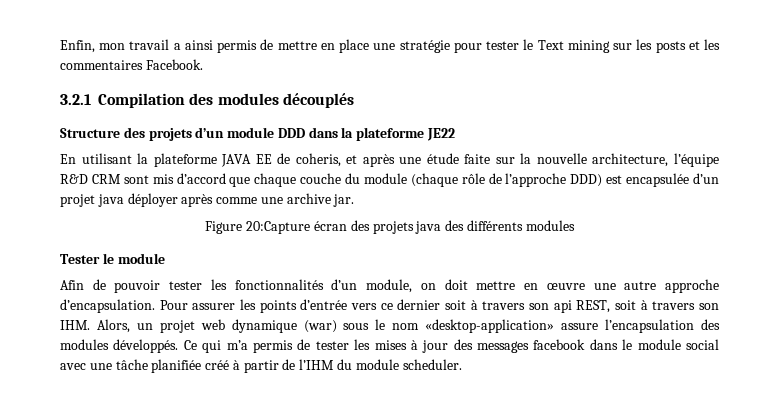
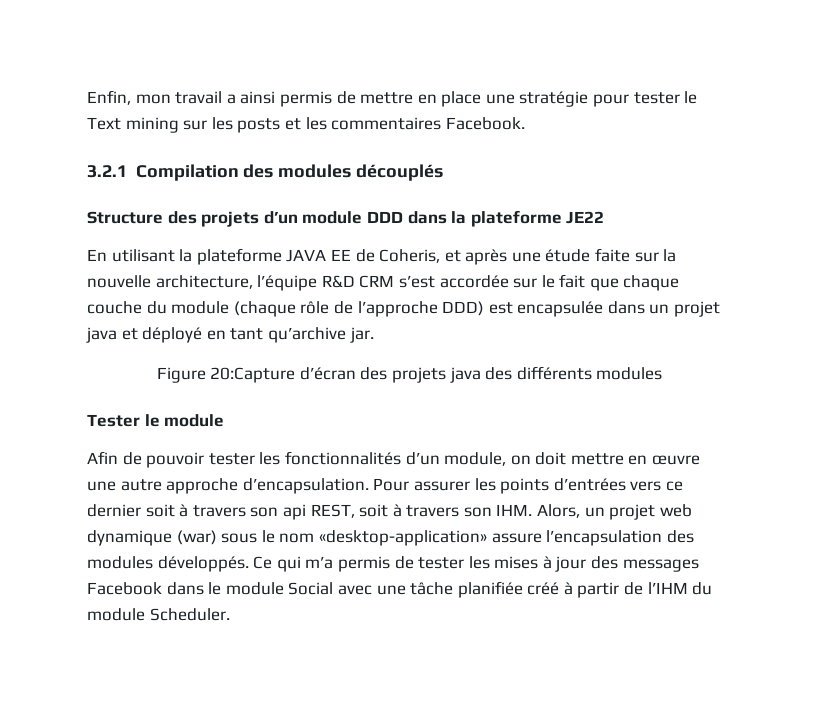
- En utilisant la plateforme JAVA EE de coheris, et après une étude faite sur la nouvelle architecture, l’équipe R&D CRM sont mis d’accord que chaque couche du module (chaque rôle de l’approche DDD) est encapsulée d’un projet java déployer après comme une archive jar.
+ En utilisant la plateforme JAVA EE de Coheris, et après une étude faite sur la nouvelle architecture, l’équipe R&D CRM s’est accordée sur le fait que chaque couche du module (chaque rôle de l’approche DDD) est encapsulée dans un projet java et déployé en tant qu’archive jar.
- Figure 20:Capture écran des projets java des différents modules
+ Figure 20:Capture d’écran des projets java des différents modules
- Pour assurer les points d’entrée vers ce dernier soit à travers son api REST, soit à travers son IHM. Alors, un projet web dynamique (war) sous le nom «desktop-application» assure l’encapsulation des modules développés.
+ Pour assurer les points d’entrées vers ce dernier soit à travers son api REST, soit à travers son IHM. Alors, un projet web dynamique (war) sous le nom «desktop-application» assure l’encapsulation des modules développés.
- Ce qui m’a permis de tester les mises à jour des messages facebook dans le module social avec une tâche planifiée créé à partir de l’IHM du module scheduler.
+ Ce qui m’a permis de tester les mises à jour des messages Facebook dans le module Social avec une tâche planifiée créé à partir de l’IHM du module Scheduler.

